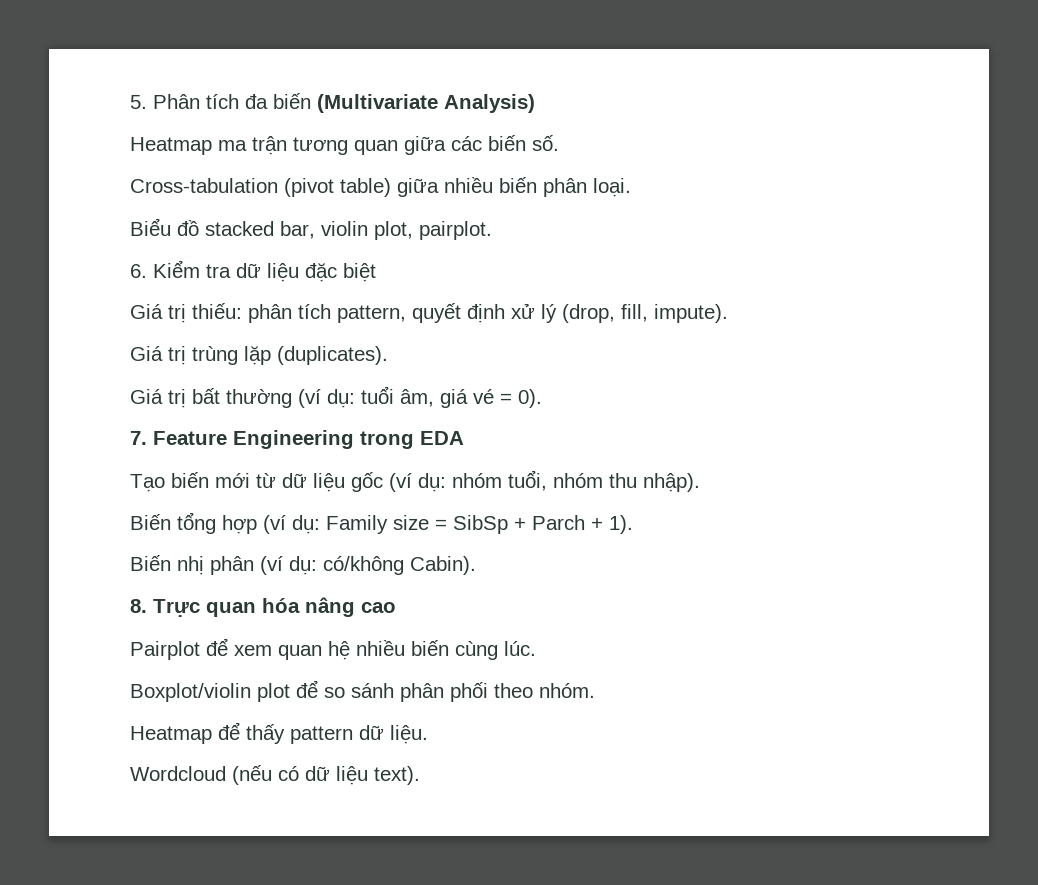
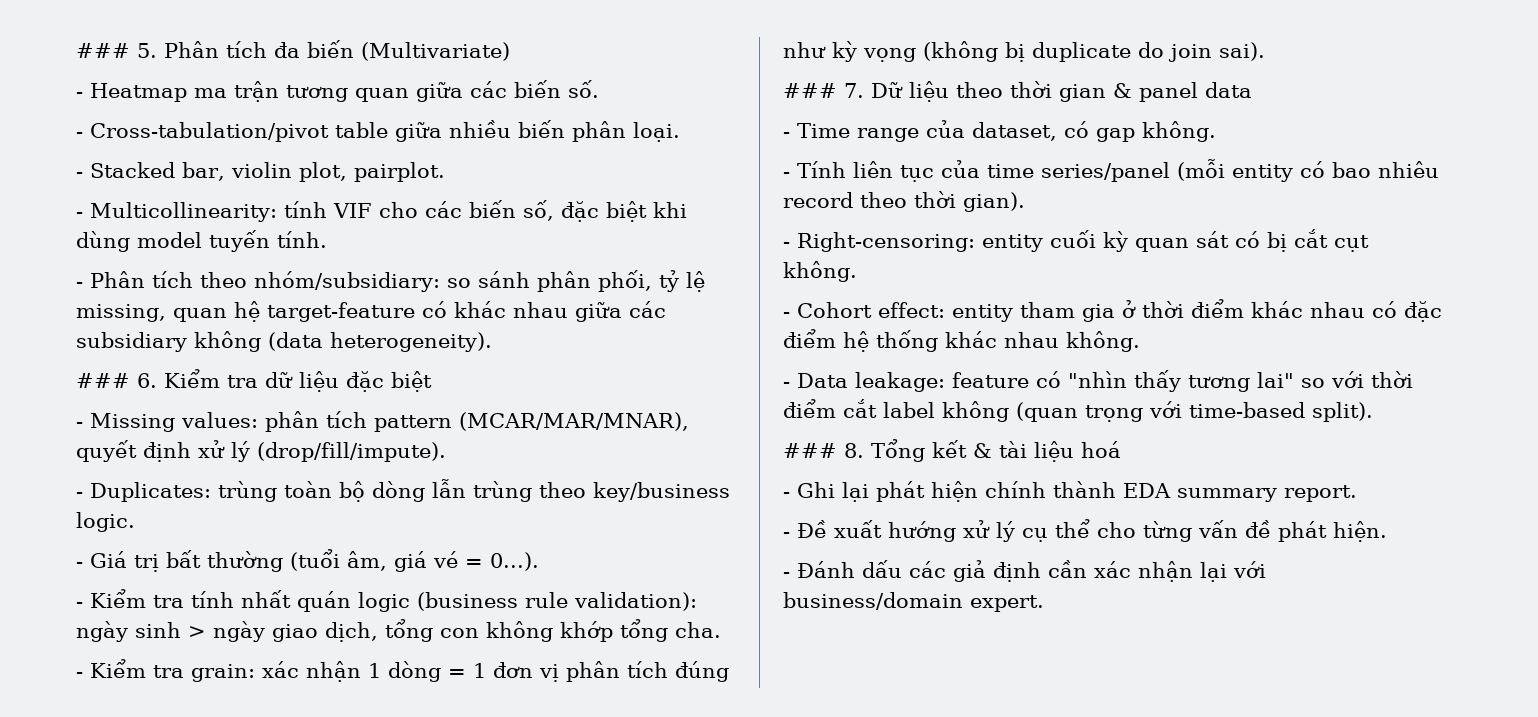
- 5. Phân tích đa biến (Multivariate Analysis)
- Heatmap ma trận tương quan giữa các biến số.
+ ### 5. Phân tích đa biến (Multivariate)
+ - Heatmap ma trận tương quan giữa các biến số.
- Cross-tabulation (pivot table) giữa nhiều biến phân loại.
+ - Cross-tabulation/pivot table giữa nhiều biến phân loại.
- Biểu đồ stacked bar, violin plot, pairplot.
+ - Stacked bar, violin plot, pairplot.
- 6. Kiểm tra dữ liệu đặc biệt
+ - Multicollinearity: tính VIF cho các biến số, đặc biệt khi dùng model tuyến tính.
+ - Phân tích theo nhóm/subsidiary: so sánh phân phối, tỷ lệ missing, quan hệ target-feature có khác nhau giữa các subsidiary không (data heterogeneity).
+ ### 6. Kiểm tra dữ liệu đặc biệt
- Giá trị thiếu: phân tích pattern, quyết định xử lý (drop, fill, impute).
- Giá trị trùng lặp (duplicates).
- Giá trị bất thường (ví dụ: tuổi âm, giá vé = 0).
- 7. Feature Engineering trong EDA
- Tạo biến mới từ dữ liệu gốc (ví dụ: nhóm tuổi, nhóm thu nhập).
- Biến tổng hợp (ví dụ: Family size = SibSp + Parch + 1).
- Biến nhị phân (ví dụ: có/không Cabin).
- 8. Trực quan hóa nâng cao
- Pairplot để xem quan hệ nhiều biến cùng lúc.
- Boxplot/violin plot để so sánh phân phối theo nhóm.
- Heatmap để thấy pattern dữ liệu.
- Wordcloud (nếu có dữ liệu text).
+ - Missing values: phân tích pattern (MCAR/MAR/MNAR), quyết định xử lý (drop/fill/impute).
+ - Duplicates: trùng toàn bộ dòng lẫn trùng theo key/business logic.
+ - Giá trị bất thường (tuổi âm, giá vé = 0...).
+ - Kiểm tra tính nhất quán logic (business rule validation): ngày sinh > ngày giao dịch, tổng con không khớp tổng cha.
+ - Kiểm tra grain: xác nhận 1 dòng = 1 đơn vị phân tích đúng như kỳ vọng (không bị duplicate do join sai).
+ ### 7. Dữ liệu theo thời gian & panel data
+ - Time range của dataset, có gap không.
+ - Tính liên tục của time series/panel (mỗi entity có bao nhiêu record theo thời gian).
+ - Right-censoring: entity cuối kỳ quan sát có bị cắt cụt không.
+ - Cohort effect: entity tham gia ở thời điểm khác nhau có đặc điểm hệ thống khác nhau không.
+ - Data leakage: feature có "nhìn thấy tương lai" so với thời điểm cắt label không (quan trọng với time-based split).
+ ### 8. Tổng kết & tài liệu hoá
+ - Ghi lại phát hiện chính thành EDA summary report.
+ - Đề xuất hướng xử lý cụ thể cho từng vấn đề phát hiện.
+ - Đánh dấu các giả định cần xác nhận lại với business/domain expert.

